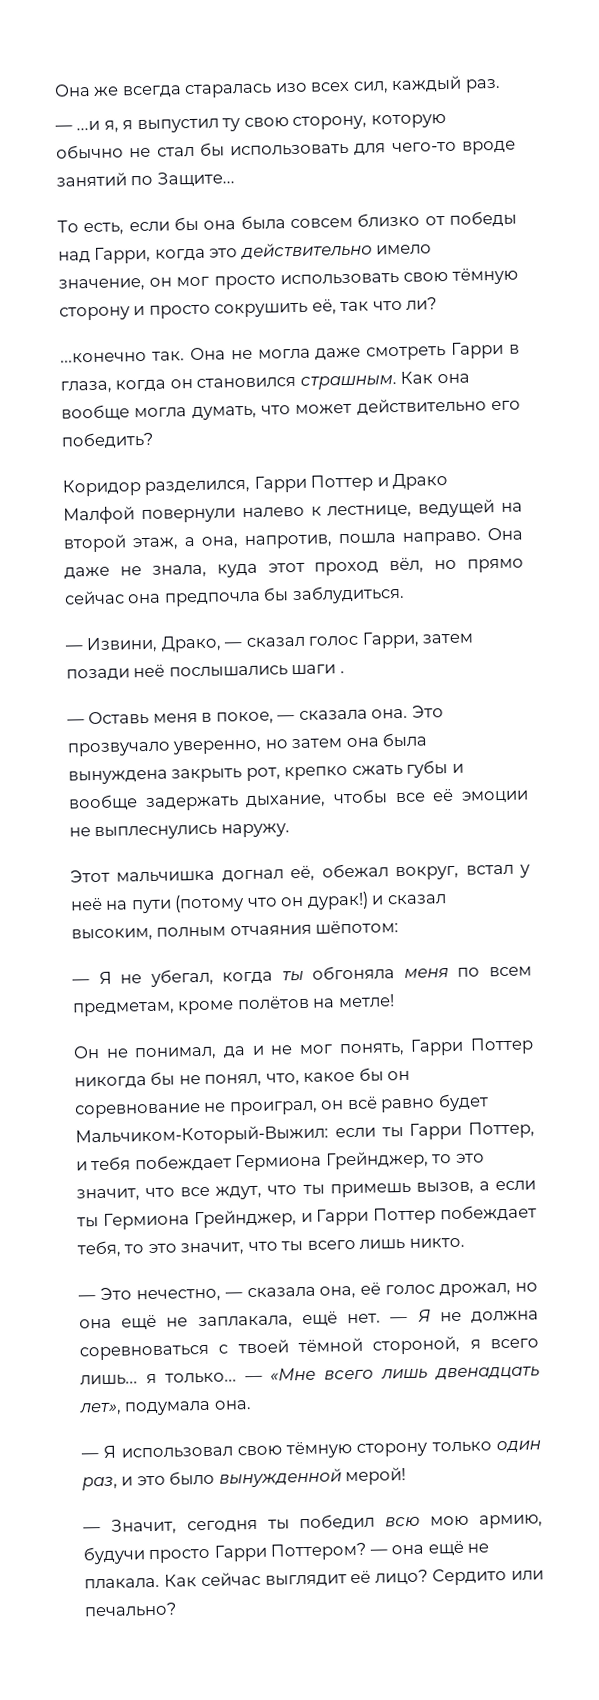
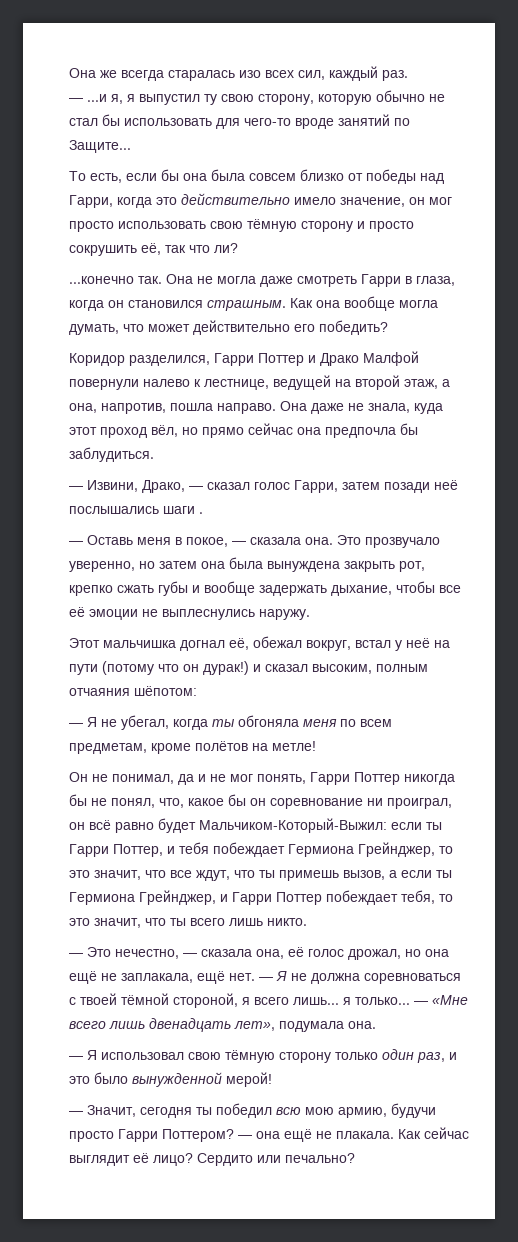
- Он не понимал, да и не мог понять, Гарри Поттер никогда бы не понял, что, какое бы он соревнование не проиграл, он всё равно будет Мальчиком-Который-Выжил:
+ Он не понимал, да и не мог понять, Гарри Поттер никогда бы не понял, что, какое бы он соревнование ни проиграл, он всё равно будет Мальчиком-Который-Выжил:

